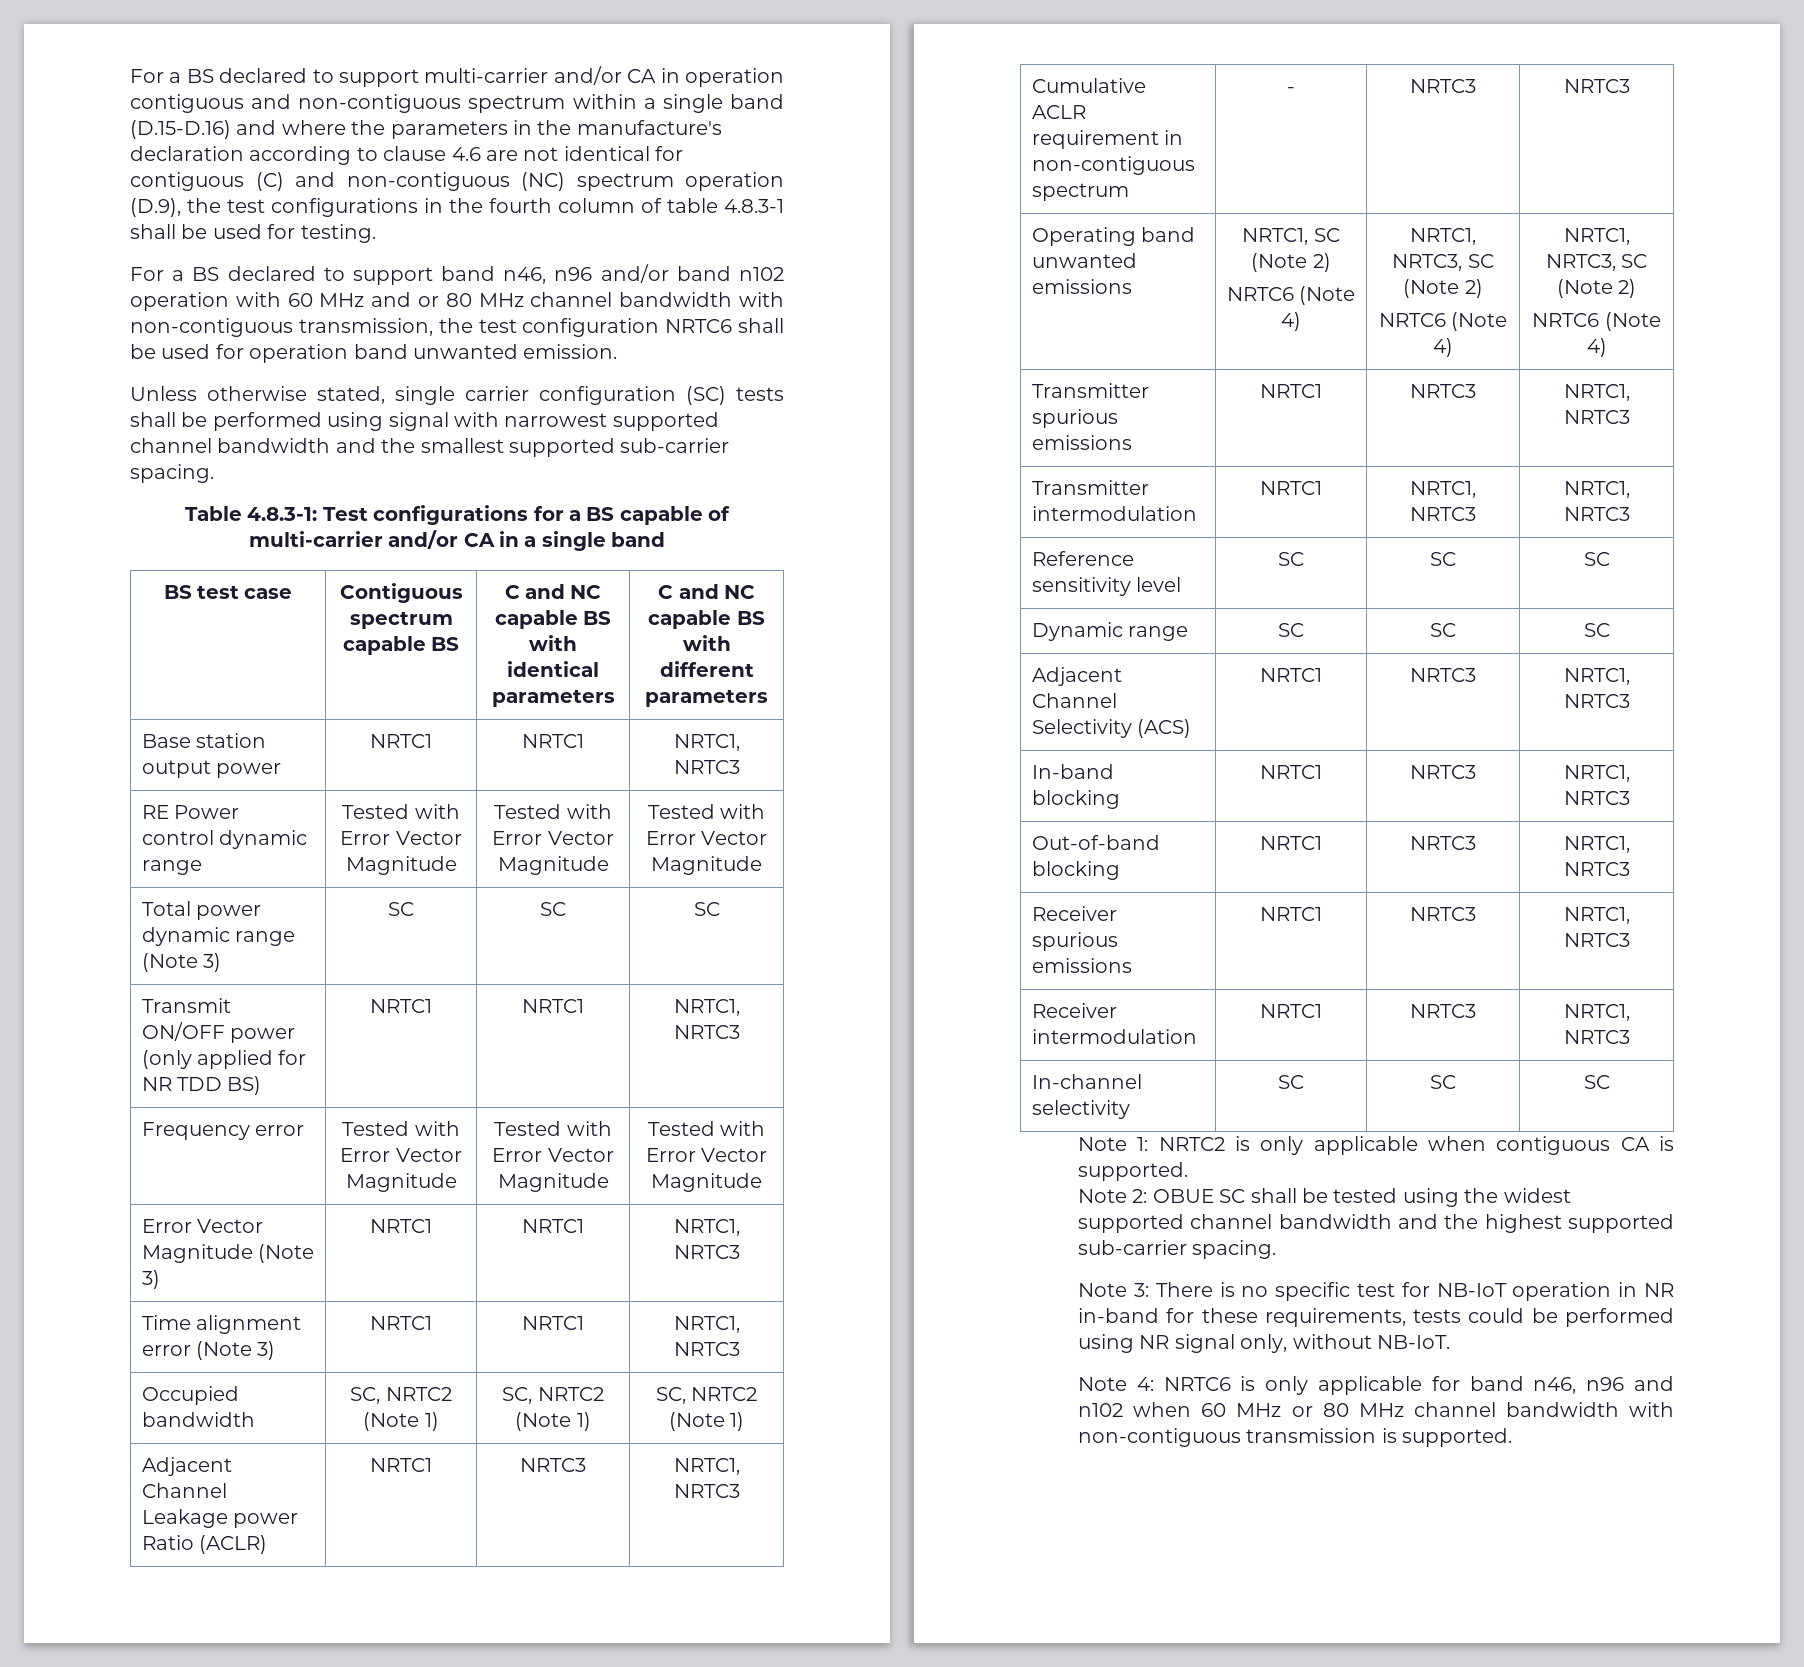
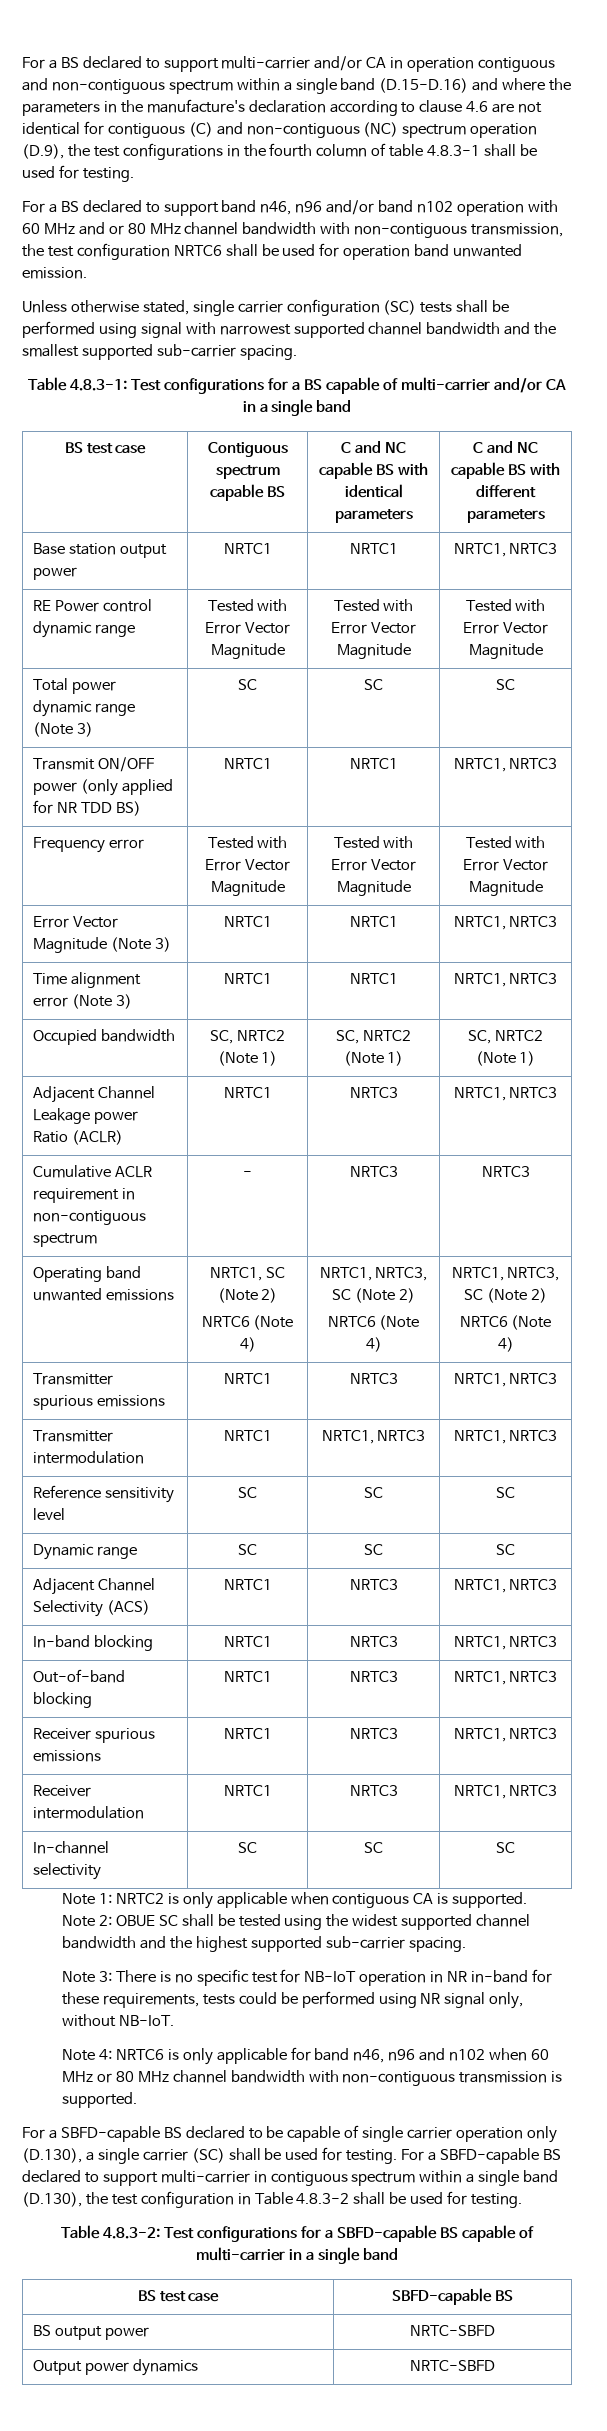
+ For a SBFD-capable BS declared to be capable of single carrier operation only (D.130), a single carrier (SC) shall be used for testing. For a SBFD-capable BS declared to support multi-carrier in contiguous spectrum within a single band (D.130), the test configuration in Table 4.8.3-2 shall be used for testing.
+ Table 4.8.3-2: Test configurations for a SBFD-capable BS capable of multi-carrier in a single band
+ BS test case | SBFD-capable BS
+ BS output power | NRTC-SBFD
+ Output power dynamics | NRTC-SBFD

